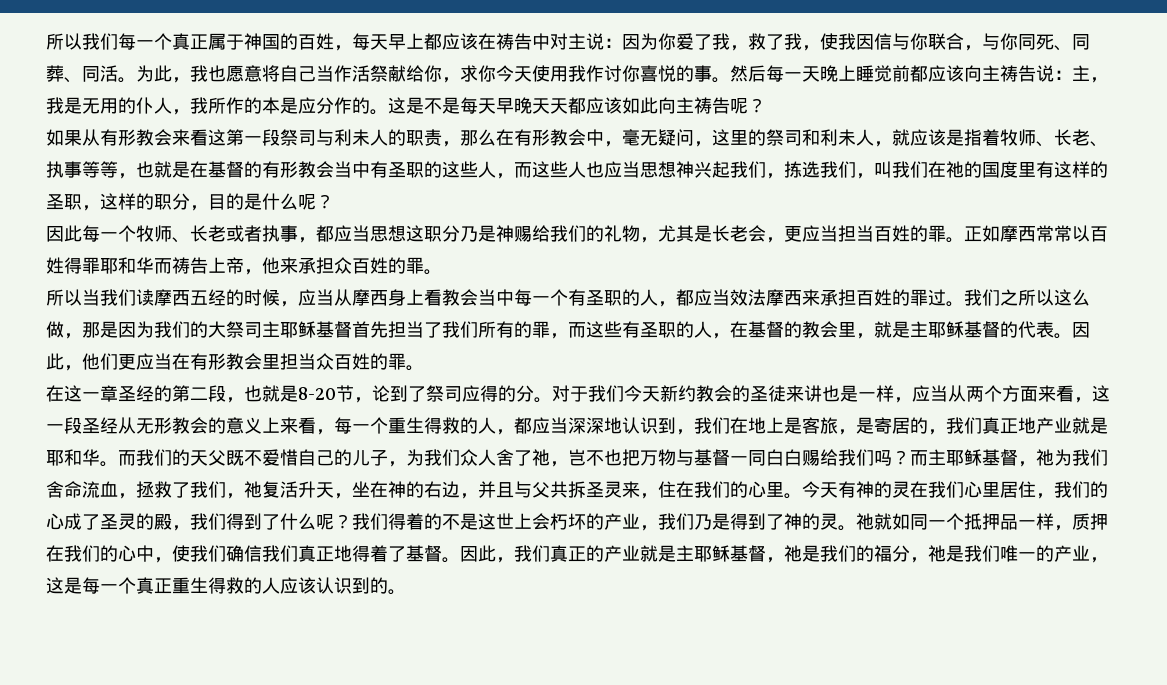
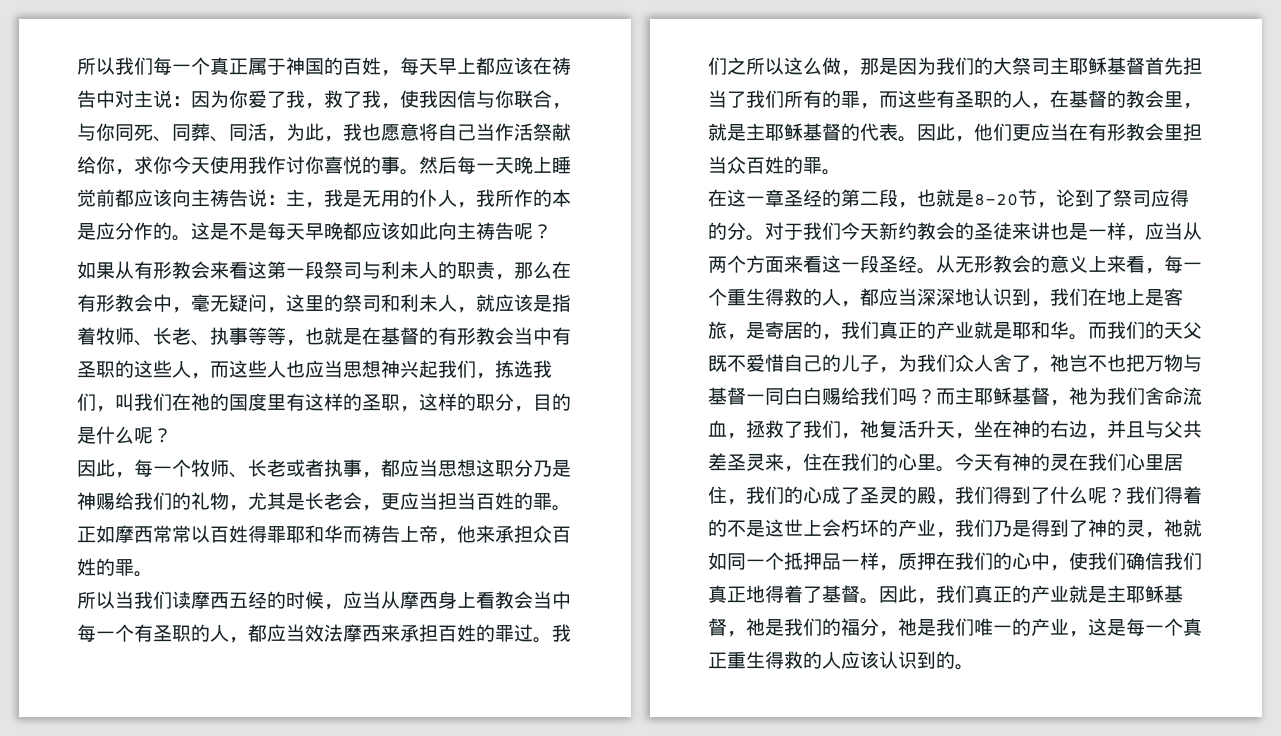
- 所以我们每一个真正属于神国的百姓，每天早上都应该在祷告中对主说：因为你爱了我，救了我，使我因信与你联合，与你同死、同葬、同活。为此，我也愿意将自己当作活祭献给你，求你今天使用我作讨你喜悦的事。
+ 所以我们每一个真正属于神国的百姓，每天早上都应该在祷告中对主说：因为你爱了我，救了我，使我因信与你联合，与你同死、同葬、同活，为此，我也愿意将自己当作活祭献给你，求你今天使用我作讨你喜悦的事。
- 这是不是每天早晚天天都应该如此向主祷告呢？
+ 这是不是每天早晚都应该如此向主祷告呢？
- 因此每一个牧师、长老或者执事，都应当思想这职分乃是神赐给我们的礼物，尤其是长老会，更应当担当百姓的罪。
+ 因此，每一个牧师、长老或者执事，都应当思想这职分乃是神赐给我们的礼物，尤其是长老会，更应当担当百姓的罪。
- 对于我们今天新约教会的圣徒来讲也是一样，应当从两个方面来看，这一段圣经从无形教会的意义上来看，每一个重生得救的人，都应当深深地认识到，我们在地上是客旅，是寄居的，我们真正地产业就是耶和华。
+ 对于我们今天新约教会的圣徒来讲也是一样，应当从两个方面来看这一段圣经。从无形教会的意义上来看，每一个重生得救的人，都应当深深地认识到，我们在地上是客旅，是寄居的，我们真正的产业就是耶和华。
- 而我们的天父既不爱惜自己的儿子，为我们众人舍了祂，岂不也把万物与基督一同白白赐给我们吗？
+ 而我们的天父既不爱惜自己的儿子，为我们众人舍了，祂岂不也把万物与基督一同白白赐给我们吗？
- 而主耶稣基督，祂为我们舍命流血，拯救了我们，祂复活升天，坐在神的右边，并且与父共拆圣灵来，住在我们的心里。
+ 而主耶稣基督，祂为我们舍命流血，拯救了我们，祂复活升天，坐在神的右边，并且与父共差圣灵来，住在我们的心里。
- 我们得着的不是这世上会朽坏的产业，我们乃是得到了神的灵。祂就如同一个抵押品一样，质押在我们的心中，使我们确信我们真正地得着了基督。
+ 我们得着的不是这世上会朽坏的产业，我们乃是得到了神的灵，祂就如同一个抵押品一样，质押在我们的心中，使我们确信我们真正地得着了基督。

